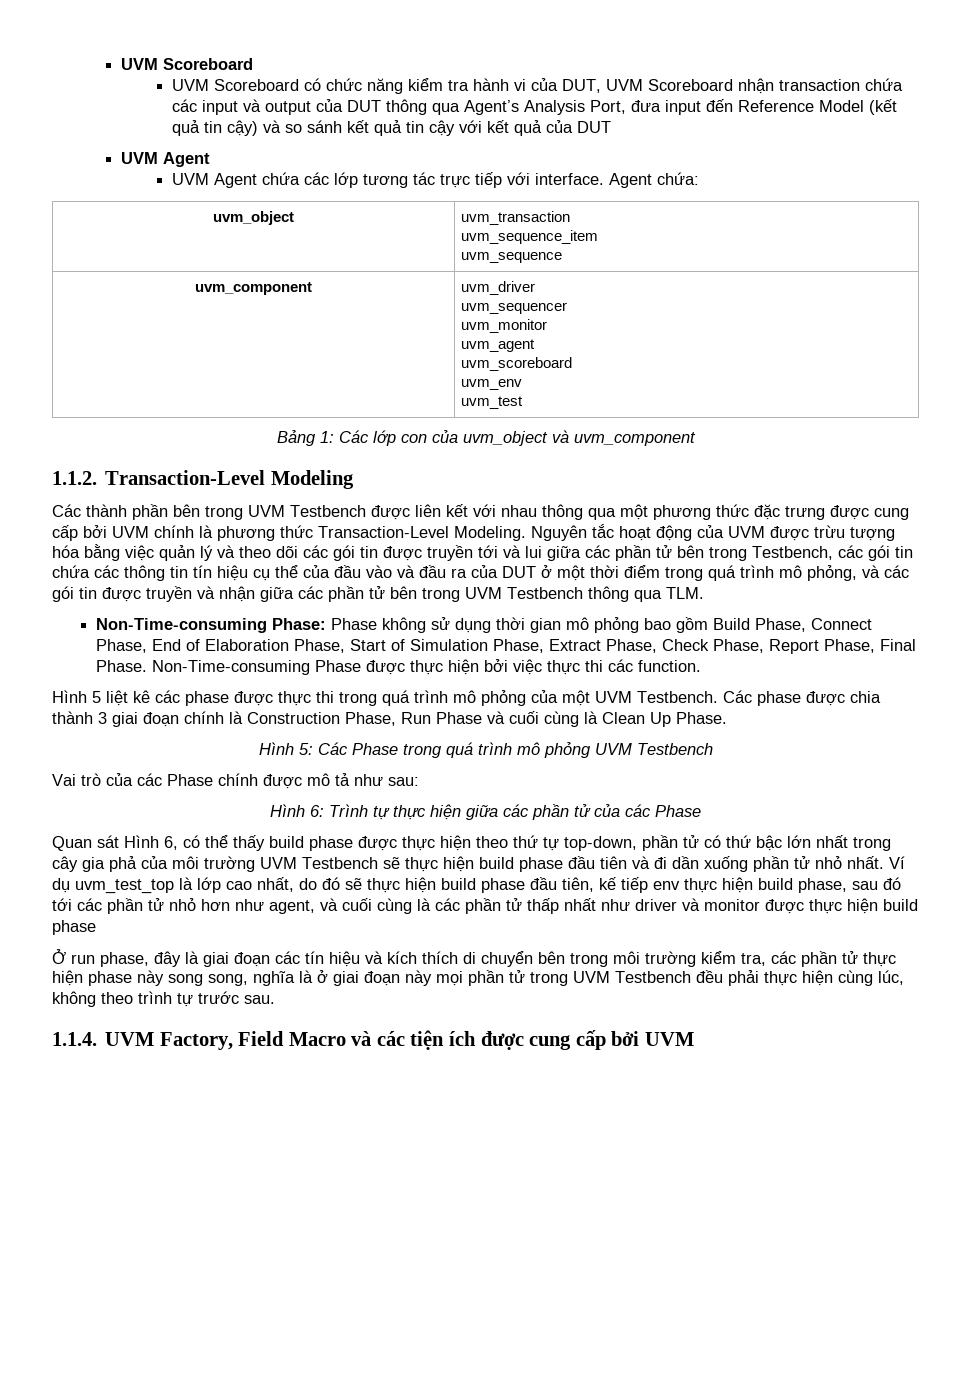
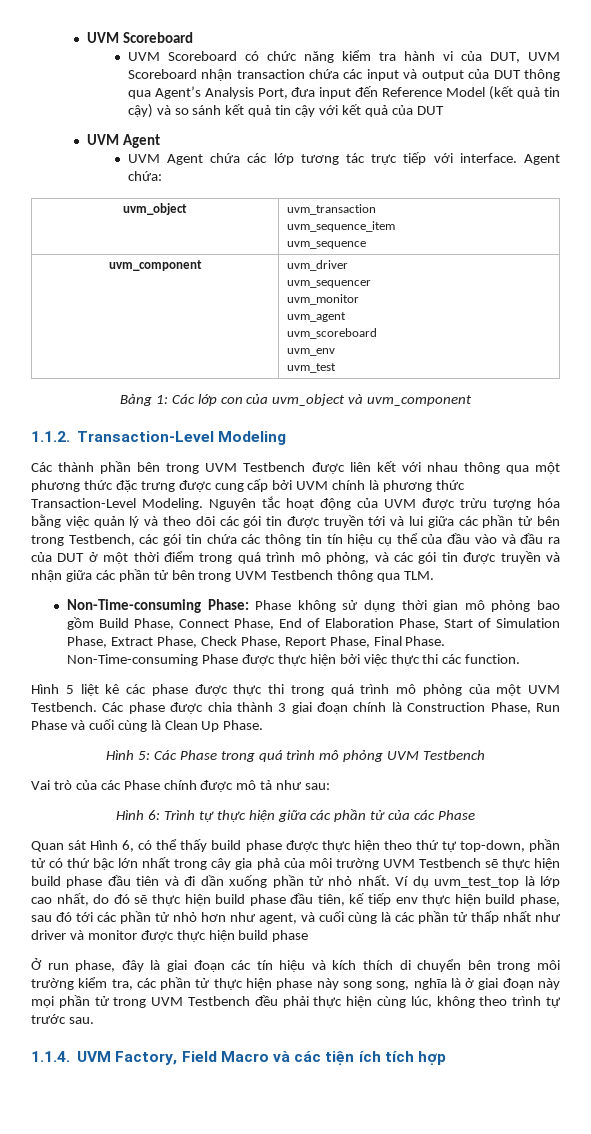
- 1.1.4. UVM Factory, Field Macro và các tiện ích được cung cấp bởi UVM
+ 1.1.4. UVM Factory, Field Macro và các tiện ích tích hợp

